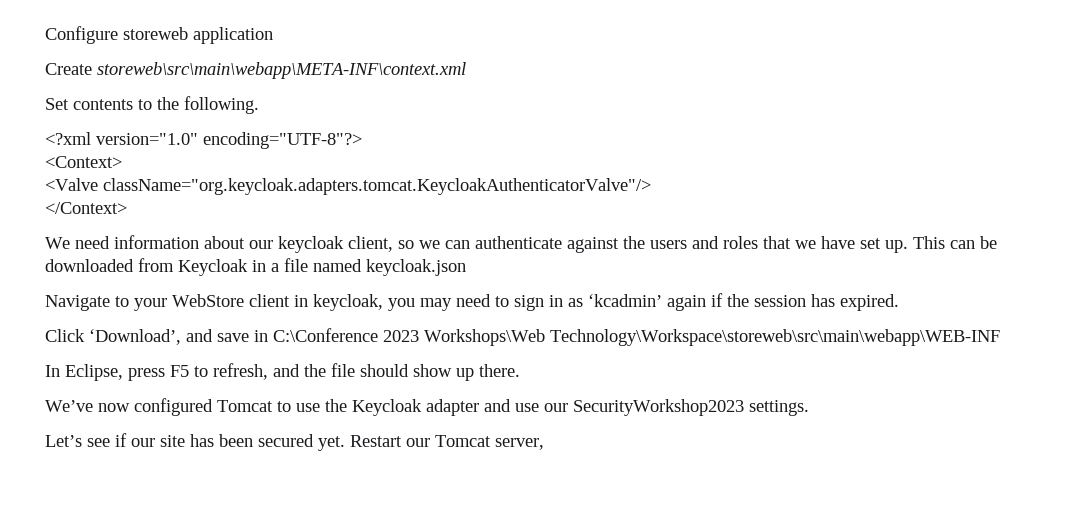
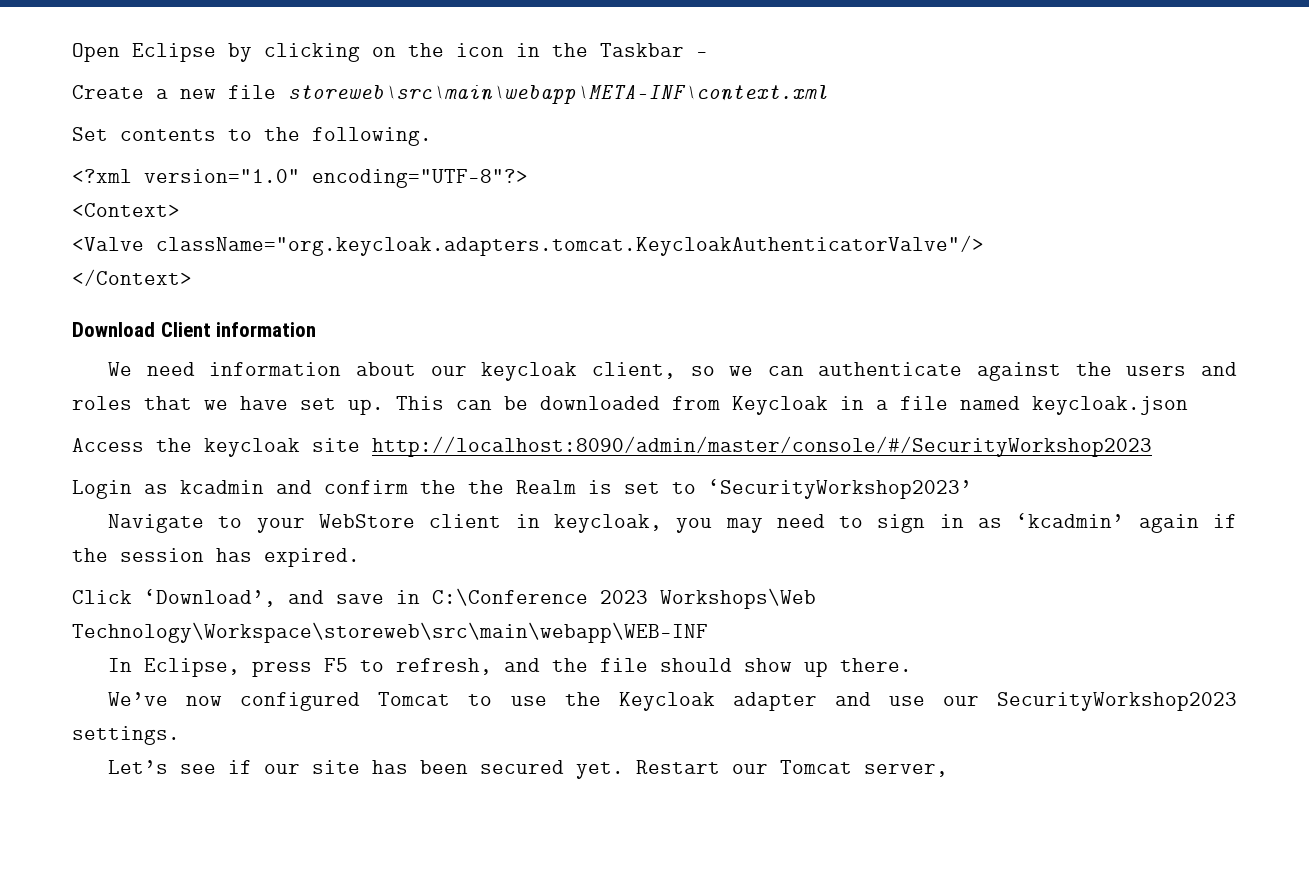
- Configure storeweb application
- Create storeweb\src\main\webapp\META-INF\context.xml
+ Open Eclipse by clicking on the icon in the Taskbar -
+ Create a new file storeweb\src\main\webapp\META-INF\context.xml
+ Download Client information
+ Access the keycloak site http://localhost:8090/admin/master/console/#/SecurityWorkshop2023
+ Login as kcadmin and confirm the the Realm is set to ‘SecurityWorkshop2023’

